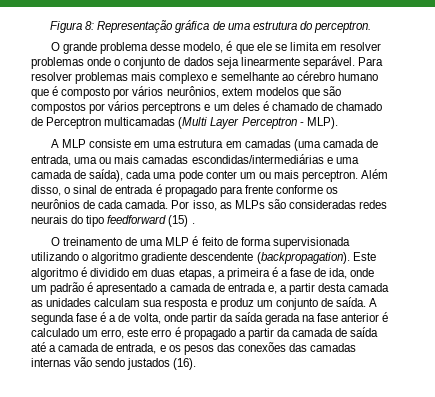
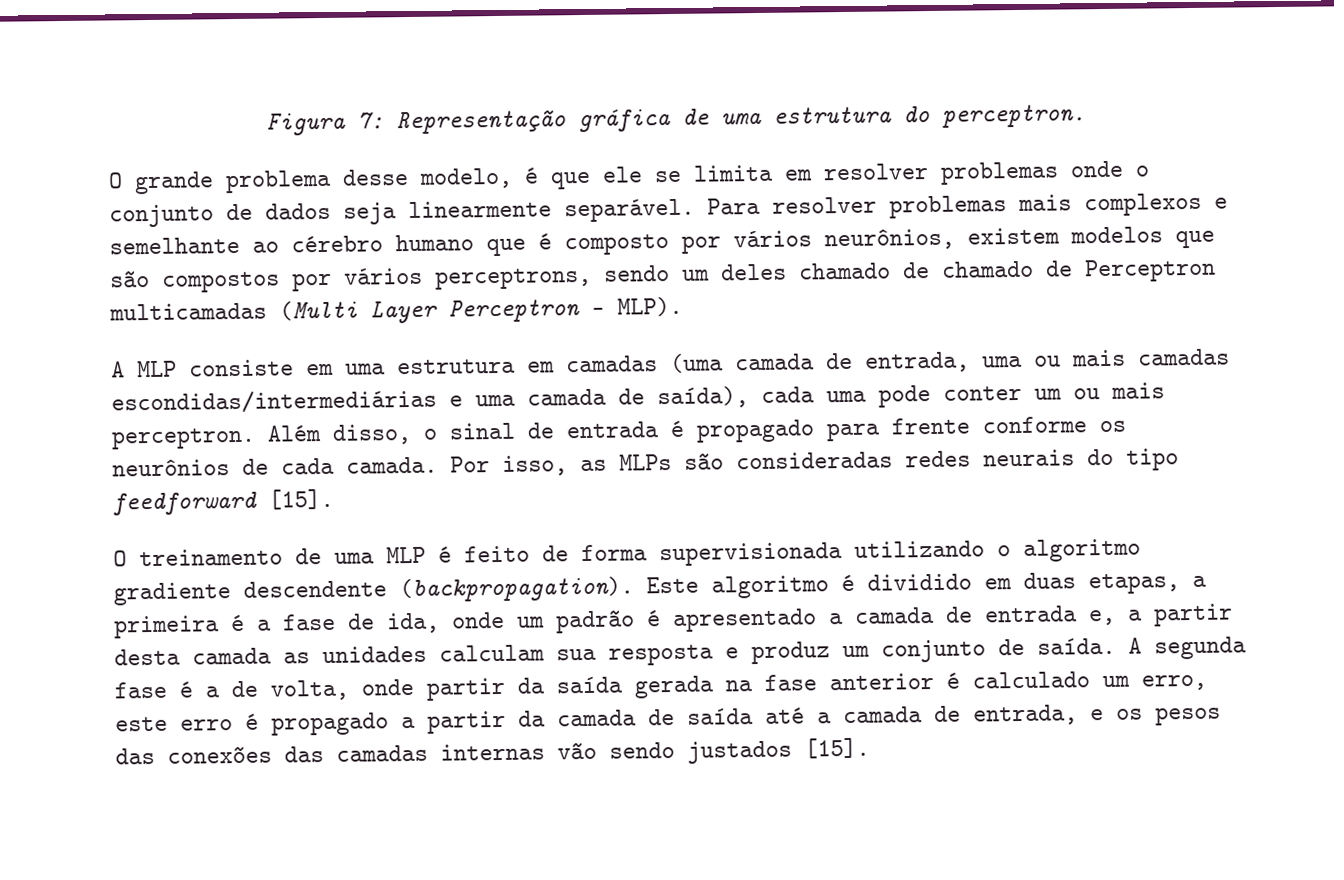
- Figura 8: Representação gráfica de uma estrutura do perceptron.
+ Figura 7: Representação gráfica de uma estrutura do perceptron.
- Para resolver problemas mais complexo e semelhante ao cérebro humano que é composto por vários neurônios, extem modelos que são compostos por vários perceptrons e um deles é chamado de chamado de Perceptron multicamadas (Multi Layer Perceptron - MLP).
+ Para resolver problemas mais complexos e semelhante ao cérebro humano que é composto por vários neurônios, existem modelos que são compostos por vários perceptrons, sendo um deles chamado de chamado de Perceptron multicamadas (Multi Layer Perceptron - MLP).
- Por isso, as MLPs são consideradas redes neurais do tipo feedforward (15) .
+ Por isso, as MLPs são consideradas redes neurais do tipo feedforward [15].
- A segunda fase é a de volta, onde partir da saída gerada na fase anterior é calculado um erro, este erro é propagado a partir da camada de saída até a camada de entrada, e os pesos das conexões das camadas internas vão sendo justados (16).
+ A segunda fase é a de volta, onde partir da saída gerada na fase anterior é calculado um erro, este erro é propagado a partir da camada de saída até a camada de entrada, e os pesos das conexões das camadas internas vão sendo justados [15].

